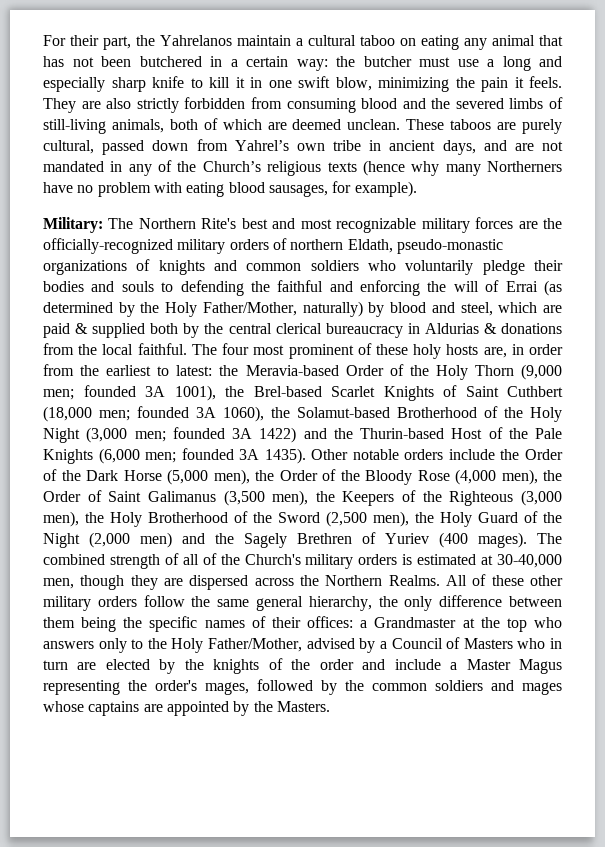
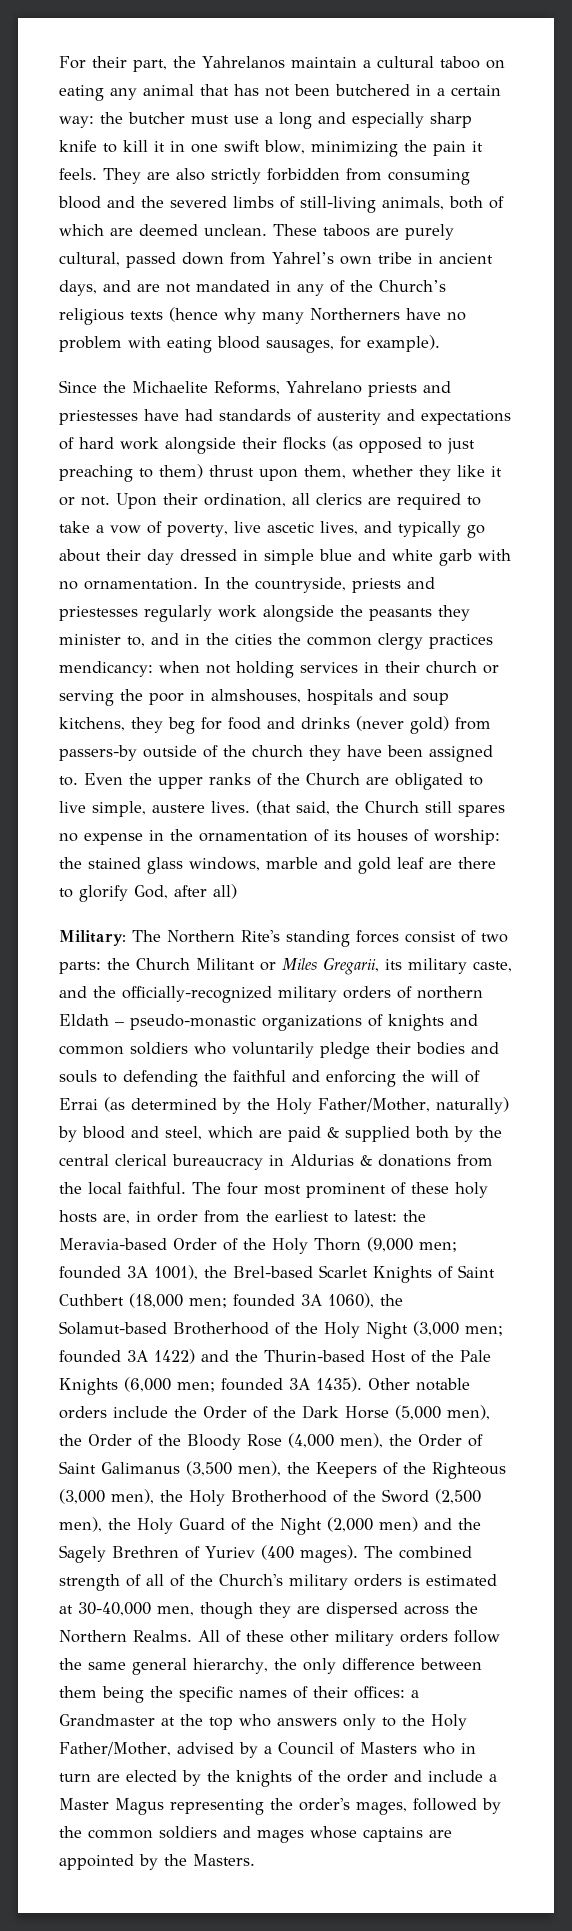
- Military: The Northern Rite's best and most recognizable military forces are the officially-recognized military orders of northern Eldath, pseudo-monastic organizations of knights and common soldiers who voluntarily pledge their bodies and souls to defending the faithful and enforcing the will of Errai (as determined by the Holy Father/Mother, naturally) by blood and steel, which are paid & supplied both by the central clerical bureaucracy in Aldurias & donations from the local faithful.
+ Since the Michaelite Reforms, Yahrelano priests and priestesses have had standards of austerity and expectations of hard work alongside their flocks (as opposed to just preaching to them) thrust upon them, whether they like it or not. Upon their ordination, all clerics are required to take a vow of poverty, live ascetic lives, and typically go about their day dressed in simple blue and white garb with no ornamentation. In the countryside, priests and priestesses regularly work alongside the peasants they minister to, and in the cities the common clergy practices mendicancy: when not holding services in their church or serving the poor in almshouses, hospitals and soup kitchens, they beg for food and drinks (never gold) from passers-by outside of the church they have been assigned to. Even the upper ranks of the Church are obligated to live simple, austere lives. (that said, the Church still spares no expense in the ornamentation of its houses of worship: the stained glass windows, marble and gold leaf are there to glorify God, after all)
+ Military: The Northern Rite's standing forces consist of two parts: the Church Militant or Miles Gregarii, its military caste, and the officially-recognized military orders of northern Eldath – pseudo-monastic organizations of knights and common soldiers who voluntarily pledge their bodies and souls to defending the faithful and enforcing the will of Errai (as determined by the Holy Father/Mother, naturally) by blood and steel, which are paid & supplied both by the central clerical bureaucracy in Aldurias & donations from the local faithful.

